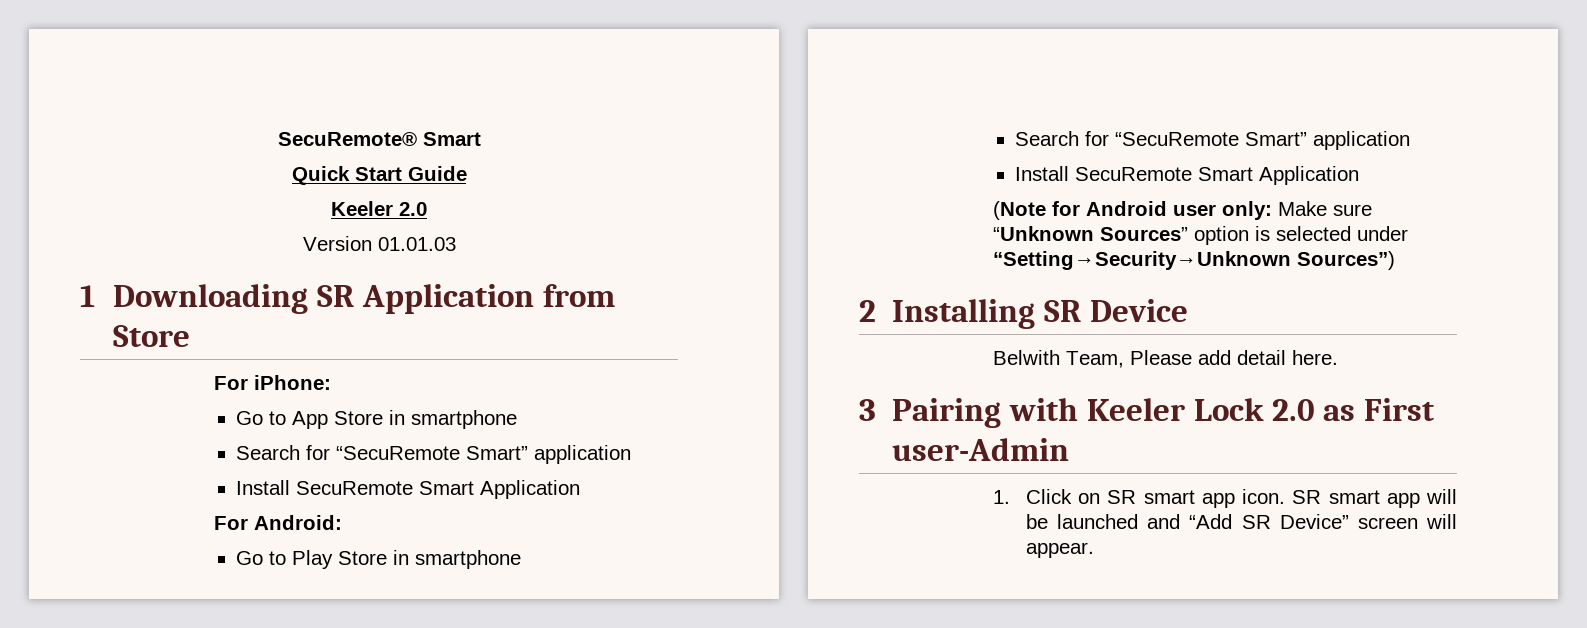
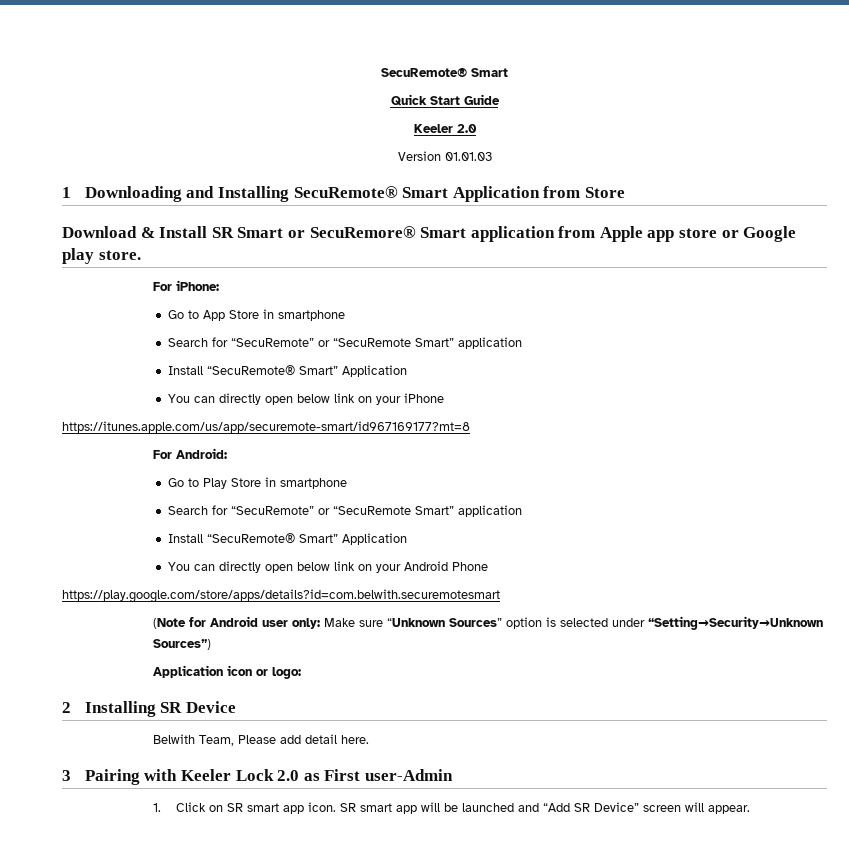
- 1 Downloading SR Application from Store
+ 1 Downloading and Installing SecuRemote® Smart Application from Store
+ Download & Install SR Smart or SecuRemore® Smart application from Apple app store or Google play store.
  Go to App Store in smartphone
- Search for “SecuRemote Smart” application
- Install SecuRemote Smart Application
+ Search for “SecuRemote” or “SecuRemote Smart” application
+ Install “SecuRemote® Smart” Application
+ You can directly open below link on your iPhone
+ https://itunes.apple.com/us/app/securemote-smart/id967169177?mt=8
  Go to Play Store in smartphone
- Search for “SecuRemote Smart” application
- Install SecuRemote Smart Application
+ Search for “SecuRemote” or “SecuRemote Smart” application
+ Install “SecuRemote® Smart” Application
+ You can directly open below link on your Android Phone
+ https://play.google.com/store/apps/details?id=com.belwith.securemotesmart
+ Application icon or logo:

